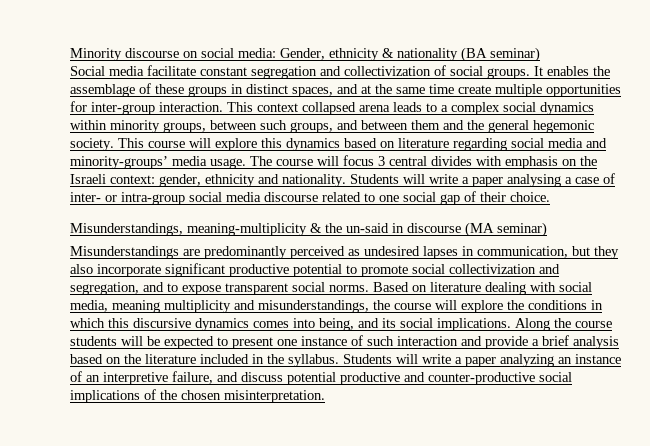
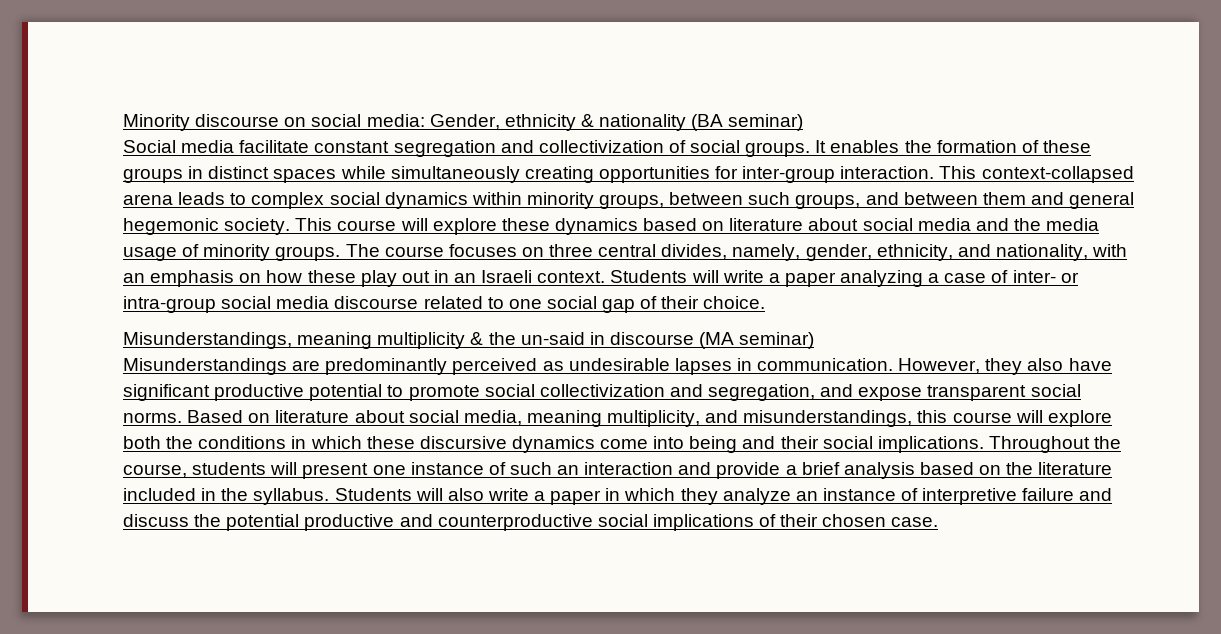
- It enables the assemblage of these groups in distinct spaces, and at the same time create multiple opportunities for inter-group interaction.
+ It enables the formation of these groups in distinct spaces while simultaneously creating opportunities for inter-group interaction.
- This context collapsed arena leads to a complex social dynamics within minority groups, between such groups, and between them and the general hegemonic society.
+ This context-collapsed arena leads to complex social dynamics within minority groups, between such groups, and between them and general hegemonic society.
- This course will explore this dynamics based on literature regarding social media and minority-groups’ media usage. The course will focus 3 central divides with emphasis on the Israeli context: gender, ethnicity and nationality. Students will write a paper analysing a case of inter- or intra-group social media discourse related to one social gap of their choice.
+ This course will explore these dynamics based on literature about social media and the media usage of minority groups. The course focuses on three central divides, namely, gender, ethnicity, and nationality, with an emphasis on how these play out in an Israeli context. Students will write a paper analyzing a case of inter- or intra-group social media discourse related to one social gap of their choice.
- Misunderstandings, meaning-multiplicity & the un-said in discourse (MA seminar)
+ Misunderstandings, meaning multiplicity & the un-said in discourse (MA seminar)
- Misunderstandings are predominantly perceived as undesired lapses in communication, but they also incorporate significant productive potential to promote social collectivization and segregation, and to expose transparent social norms.
+ Misunderstandings are predominantly perceived as undesirable lapses in communication. However, they also have significant productive potential to promote social collectivization and segregation, and expose transparent social norms.
- Based on literature dealing with social media, meaning multiplicity and misunderstandings, the course will explore the conditions in which this discursive dynamics comes into being, and its social implications. Along the course students will be expected to present one instance of such interaction and provide a brief analysis based on the literature included in the syllabus.
+ Based on literature about social media, meaning multiplicity, and misunderstandings, this course will explore both the conditions in which these discursive dynamics come into being and their social implications. Throughout the course, students will present one instance of such an interaction and provide a brief analysis based on the literature included in the syllabus.
- Students will write a paper analyzing an instance of an interpretive failure, and discuss potential productive and counter-productive social implications of the chosen misinterpretation.
+ Students will also write a paper in which they analyze an instance of interpretive failure and discuss the potential productive and counterproductive social implications of their chosen case.

